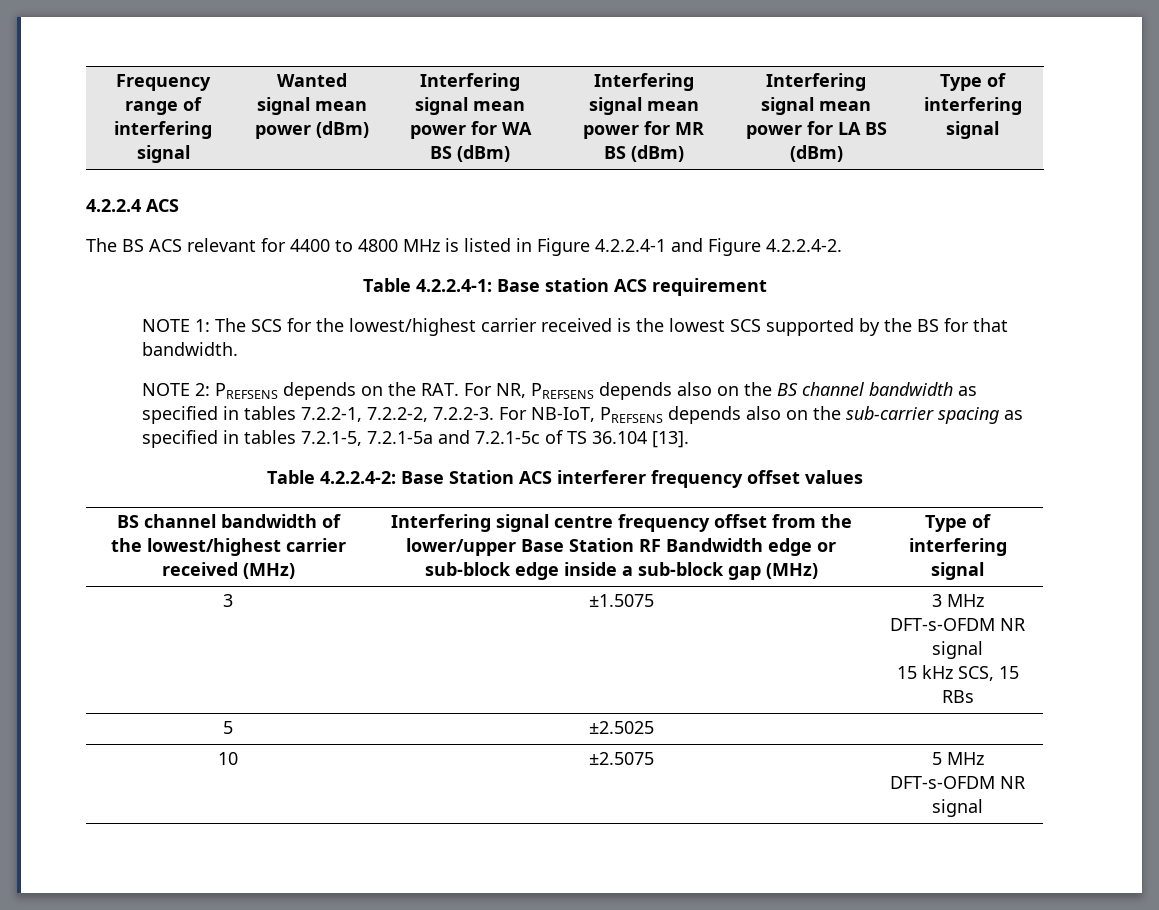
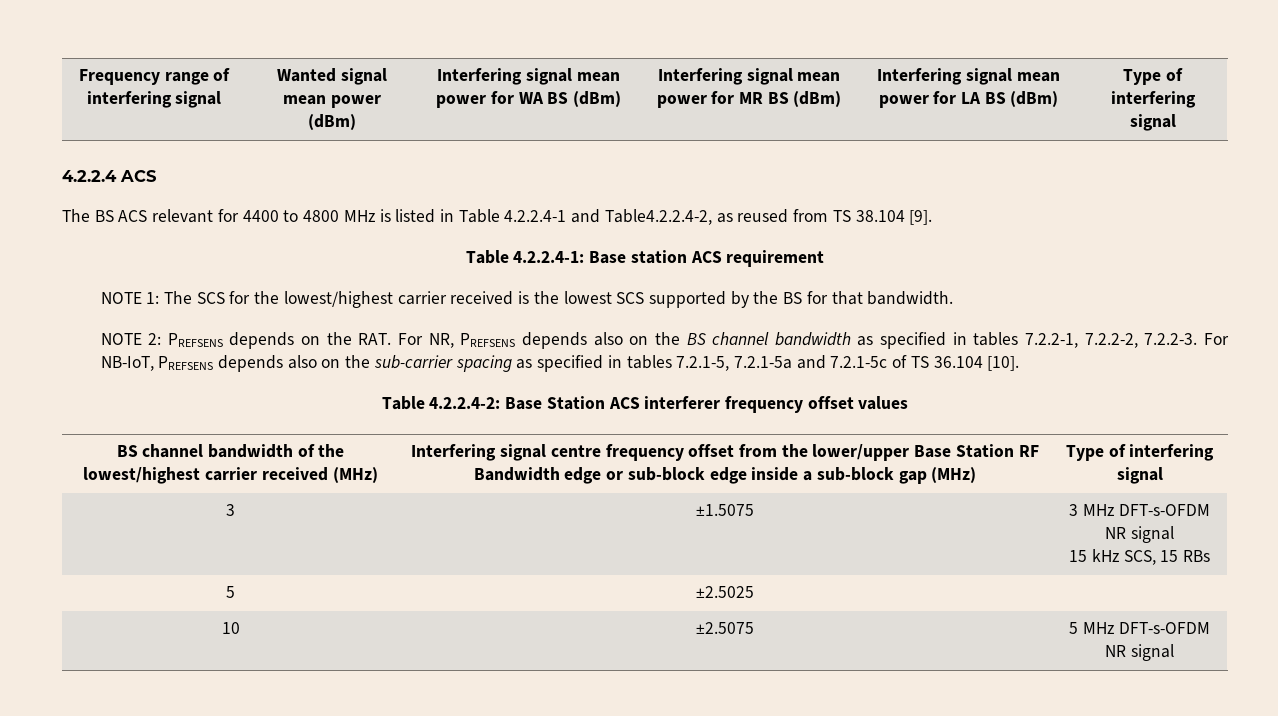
- The BS ACS relevant for 4400 to 4800 MHz is listed in Figure 4.2.2.4-1 and Figure 4.2.2.4-2.
+ The BS ACS relevant for 4400 to 4800 MHz is listed in Table 4.2.2.4-1 and Table4.2.2.4-2, as reused from TS 38.104 [9].
- NOTE 2: PREFSENS depends on the RAT. For NR, PREFSENS depends also on the BS channel bandwidth as specified in tables 7.2.2-1, 7.2.2-2, 7.2.2-3. For NB-IoT, PREFSENS depends also on the sub-carrier spacing as specified in tables 7.2.1-5, 7.2.1-5a and 7.2.1-5c of TS 36.104 [13].
+ NOTE 2: PREFSENS depends on the RAT. For NR, PREFSENS depends also on the BS channel bandwidth as specified in tables 7.2.2-1, 7.2.2-2, 7.2.2-3. For NB-IoT, PREFSENS depends also on the sub-carrier spacing as specified in tables 7.2.1-5, 7.2.1-5a and 7.2.1-5c of TS 36.104 [10].

